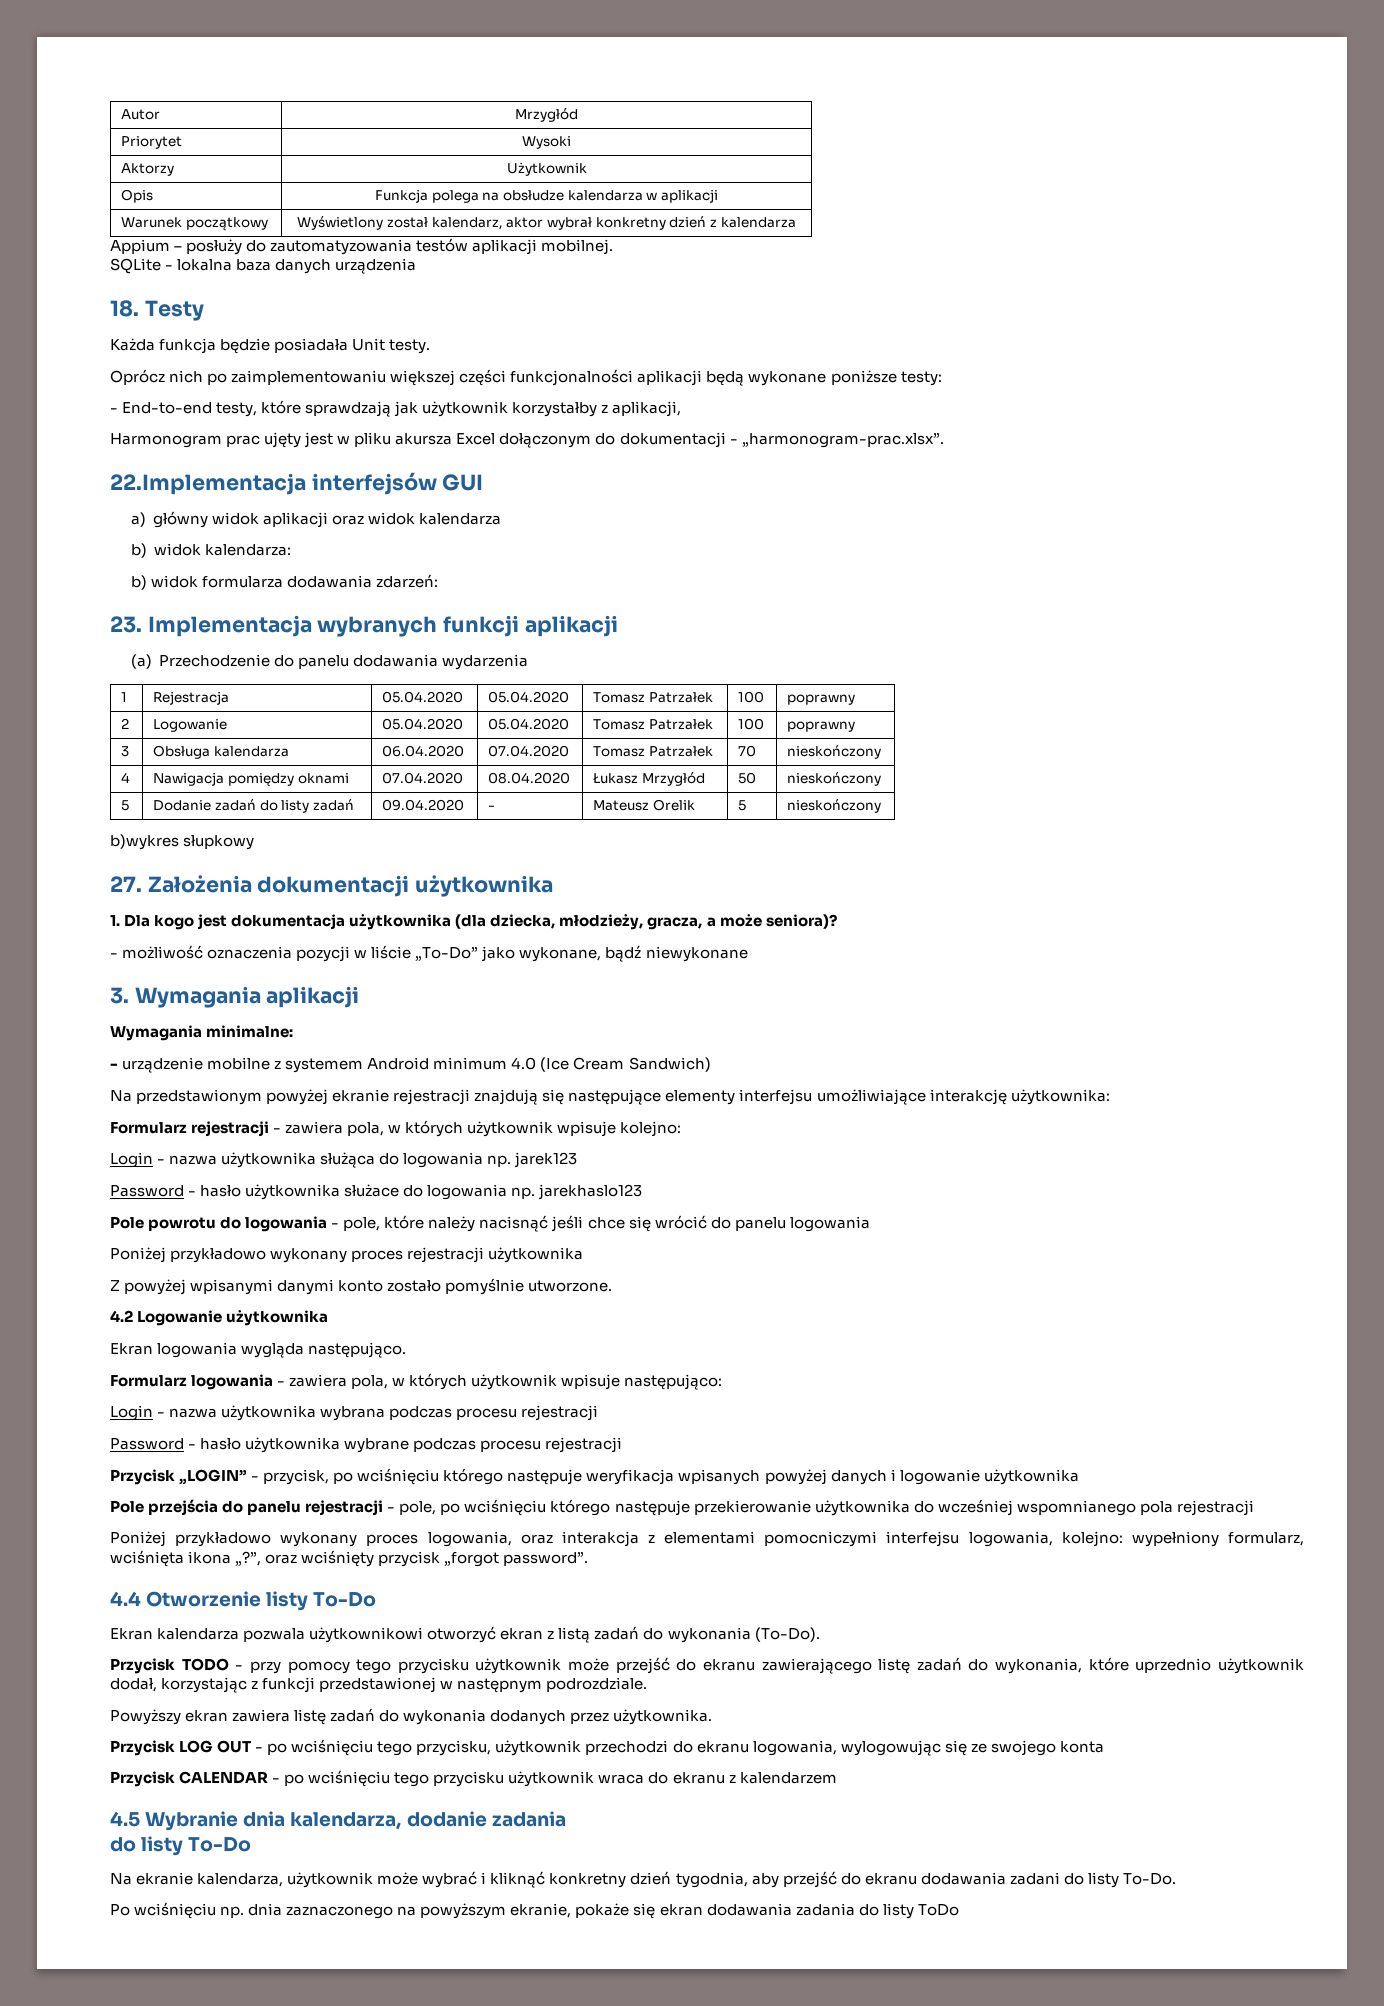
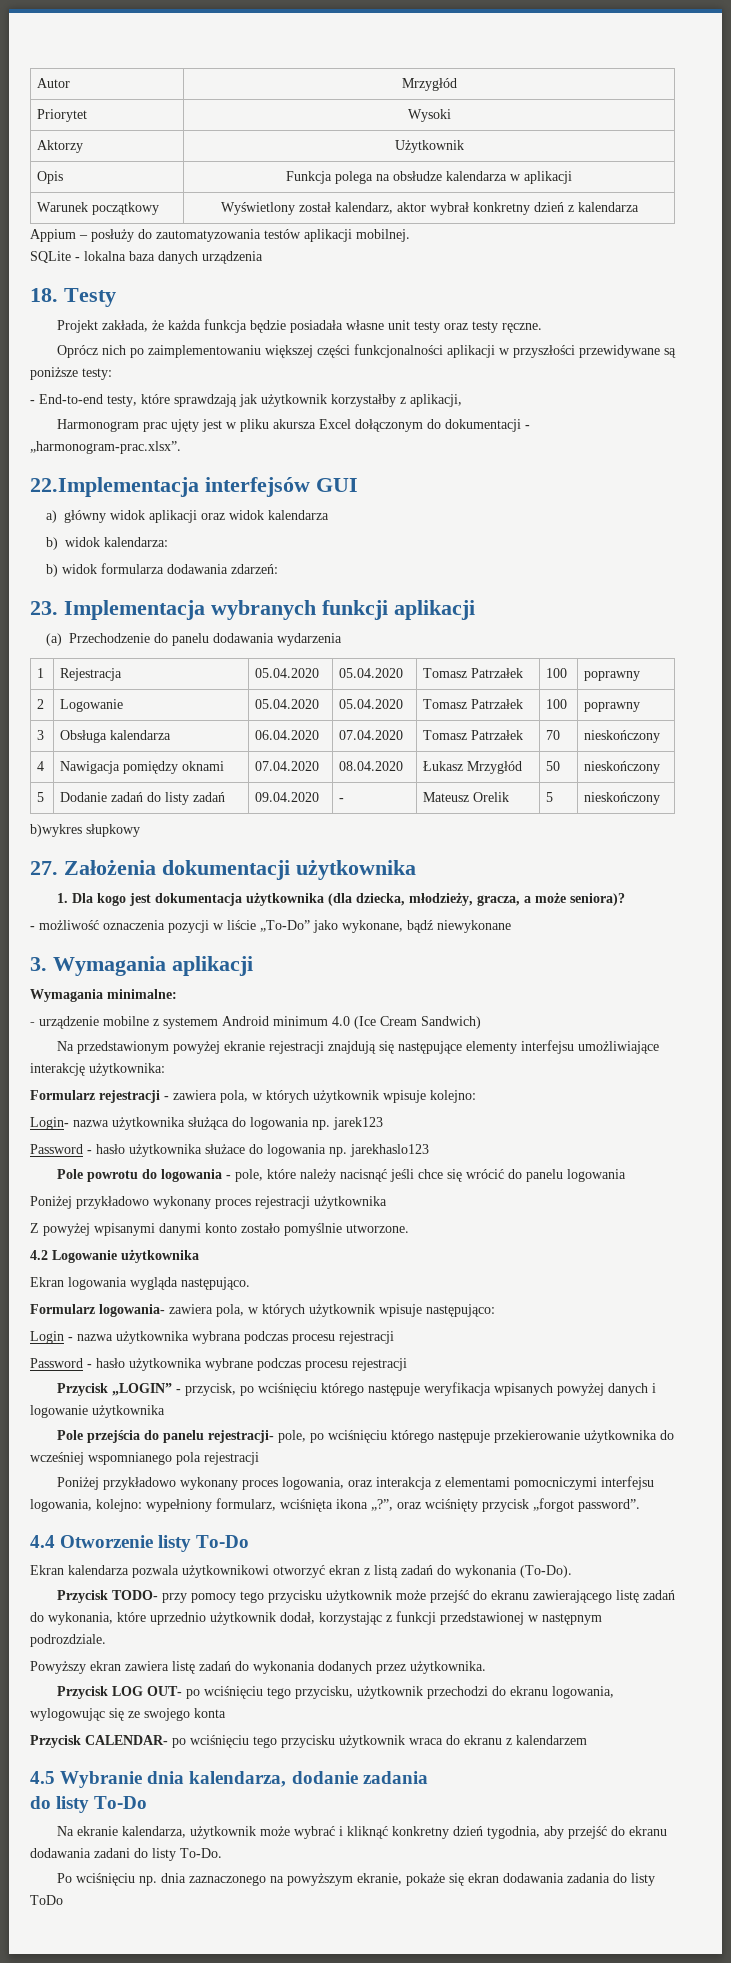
- Każda funkcja będzie posiadała Unit testy.
+ Projekt zakłada, że każda funkcja będzie posiadała własne unit testy oraz testy ręczne.
- Oprócz nich po zaimplementowaniu większej części funkcjonalności aplikacji będą wykonane poniższe testy:
+ Oprócz nich po zaimplementowaniu większej części funkcjonalności aplikacji w przyszłości przewidywane są poniższe testy:
- Login - nazwa użytkownika służąca do logowania np. jarek123
+ Login- nazwa użytkownika służąca do logowania np. jarek123
- Formularz logowania - zawiera pola, w których użytkownik wpisuje następująco:
+ Formularz logowania- zawiera pola, w których użytkownik wpisuje następująco:
- Pole przejścia do panelu rejestracji - pole, po wciśnięciu którego następuje przekierowanie użytkownika do wcześniej wspomnianego pola rejestracji
+ Pole przejścia do panelu rejestracji- pole, po wciśnięciu którego następuje przekierowanie użytkownika do wcześniej wspomnianego pola rejestracji
- Przycisk TODO - przy pomocy tego przycisku użytkownik może przejść do ekranu zawierającego listę zadań do wykonania, które uprzednio użytkownik dodał, korzystając z funkcji przedstawionej w następnym podrozdziale.
+ Przycisk TODO- przy pomocy tego przycisku użytkownik może przejść do ekranu zawierającego listę zadań do wykonania, które uprzednio użytkownik dodał, korzystając z funkcji przedstawionej w następnym podrozdziale.
- Przycisk LOG OUT - po wciśnięciu tego przycisku, użytkownik przechodzi do ekranu logowania, wylogowując się ze swojego konta
+ Przycisk LOG OUT- po wciśnięciu tego przycisku, użytkownik przechodzi do ekranu logowania, wylogowując się ze swojego konta
- Przycisk CALENDAR - po wciśnięciu tego przycisku użytkownik wraca do ekranu z kalendarzem
+ Przycisk CALENDAR- po wciśnięciu tego przycisku użytkownik wraca do ekranu z kalendarzem

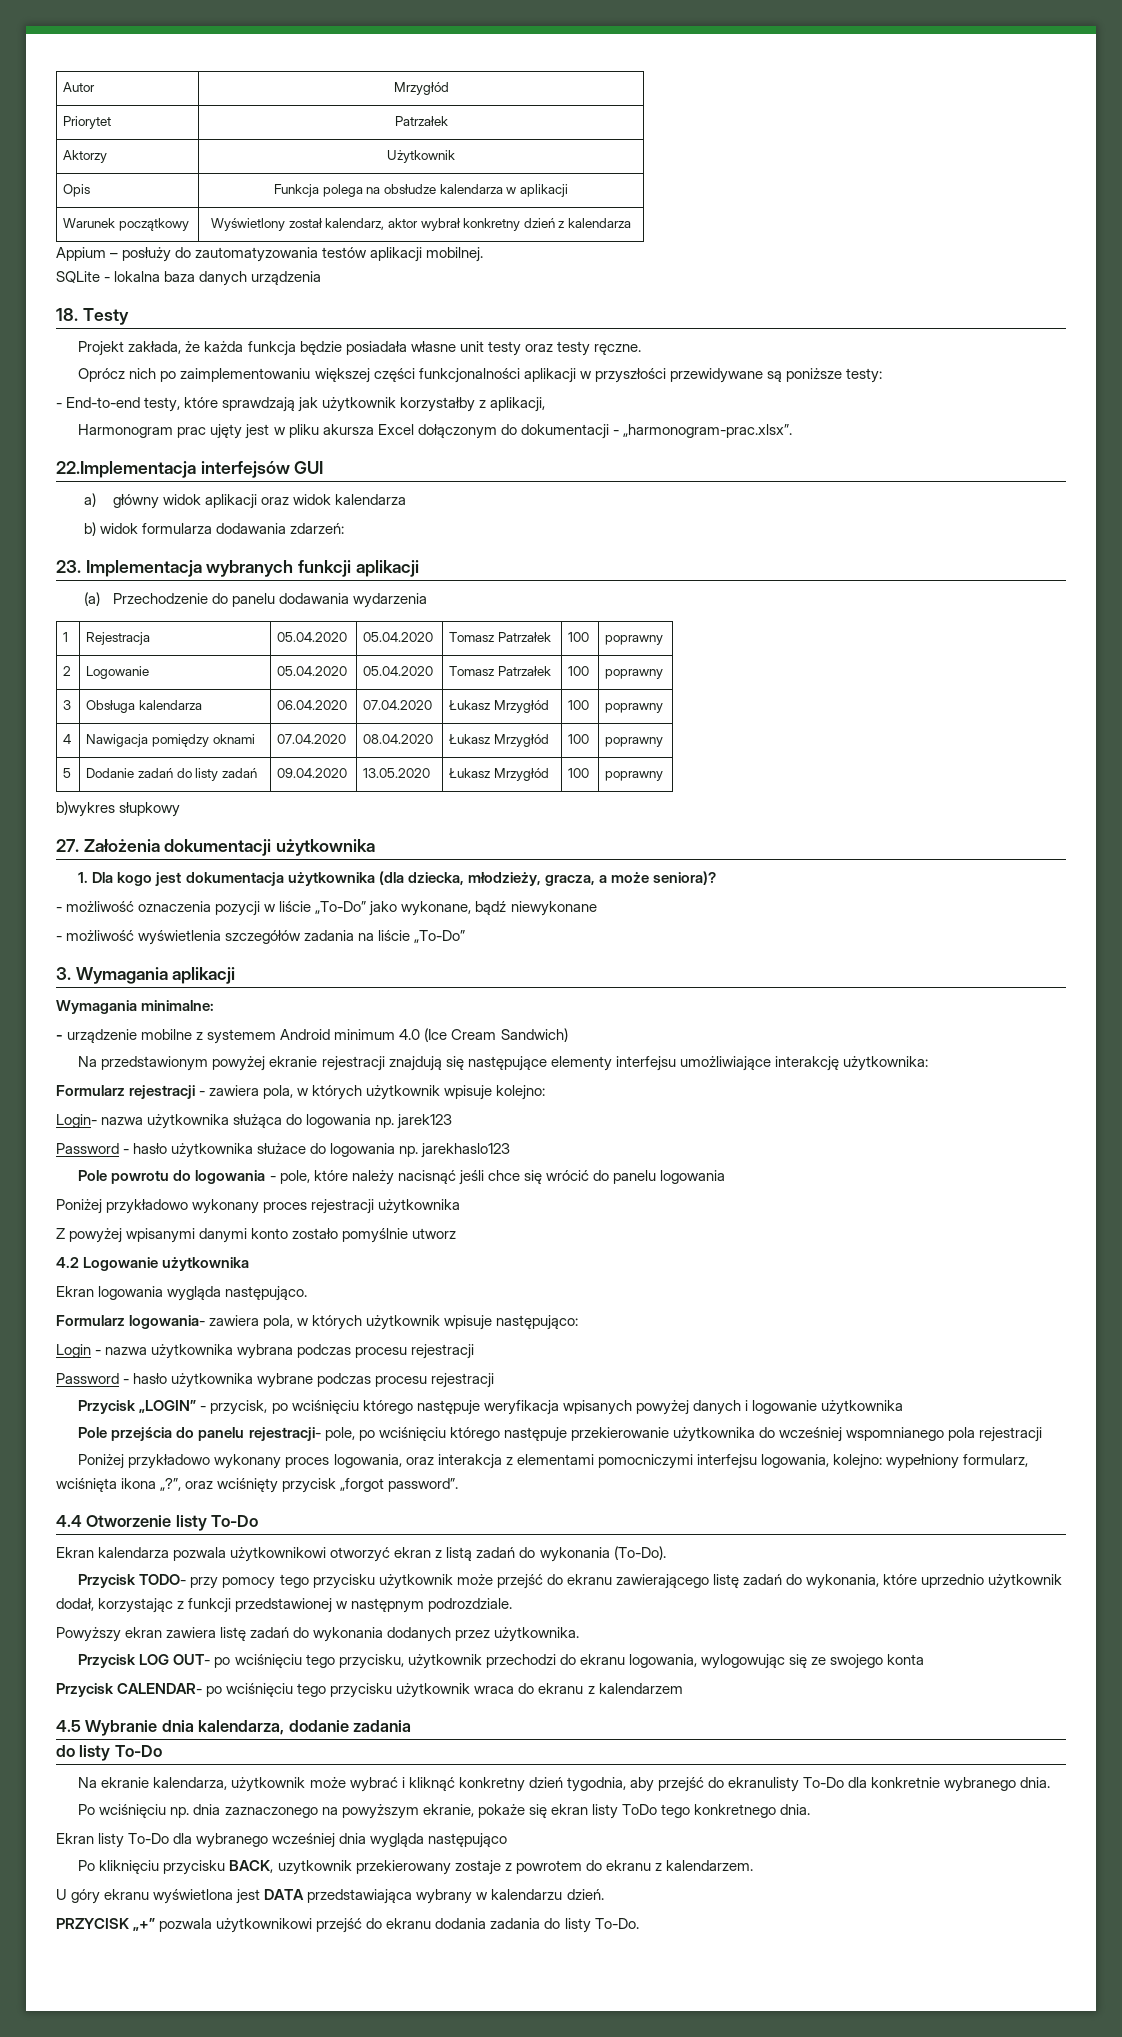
- Priorytet | Wysoki
+ Priorytet | Patrzałek
- b) widok kalendarza:
- 3 | Obsługa kalendarza | 06.04.2020 | 07.04.2020 | Tomasz Patrzałek | 70 | nieskończony
+ 3 | Obsługa kalendarza | 06.04.2020 | 07.04.2020 | Łukasz Mrzygłód | 100 | poprawny
- 4 | Nawigacja pomiędzy oknami | 07.04.2020 | 08.04.2020 | Łukasz Mrzygłód | 50 | nieskończony
+ 4 | Nawigacja pomiędzy oknami | 07.04.2020 | 08.04.2020 | Łukasz Mrzygłód | 100 | poprawny
- 5 | Dodanie zadań do listy zadań | 09.04.2020 | - | Mateusz Orelik | 5 | nieskończony
+ 5 | Dodanie zadań do listy zadań | 09.04.2020 | 13.05.2020 | Łukasz Mrzygłód | 100 | poprawny
+ - możliwość wyświetlenia szczegółów zadania na liście „To-Do”
- Z powyżej wpisanymi danymi konto zostało pomyślnie utworzone.
+ Z powyżej wpisanymi danymi konto zostało pomyślnie utworz
- Na ekranie kalendarza, użytkownik może wybrać i kliknąć konkretny dzień tygodnia, aby przejść do ekranu dodawania zadani do listy To-Do.
+ Na ekranie kalendarza, użytkownik może wybrać i kliknąć konkretny dzień tygodnia, aby przejść do ekranulisty To-Do dla konkretnie wybranego dnia.
- Po wciśnięciu np. dnia zaznaczonego na powyższym ekranie, pokaże się ekran dodawania zadania do listy ToDo
+ Po wciśnięciu np. dnia zaznaczonego na powyższym ekranie, pokaże się ekran listy ToDo tego konkretnego dnia.
+ Ekran listy To-Do dla wybranego wcześniej dnia wygląda następująco
+ Po kliknięciu przycisku BACK, uzytkownik przekierowany zostaje z powrotem do ekranu z kalendarzem.
+ U góry ekranu wyświetlona jest DATA przedstawiająca wybrany w kalendarzu dzień.
+ PRZYCISK „+” pozwala użytkownikowi przejść do ekranu dodania zadania do listy To-Do.

